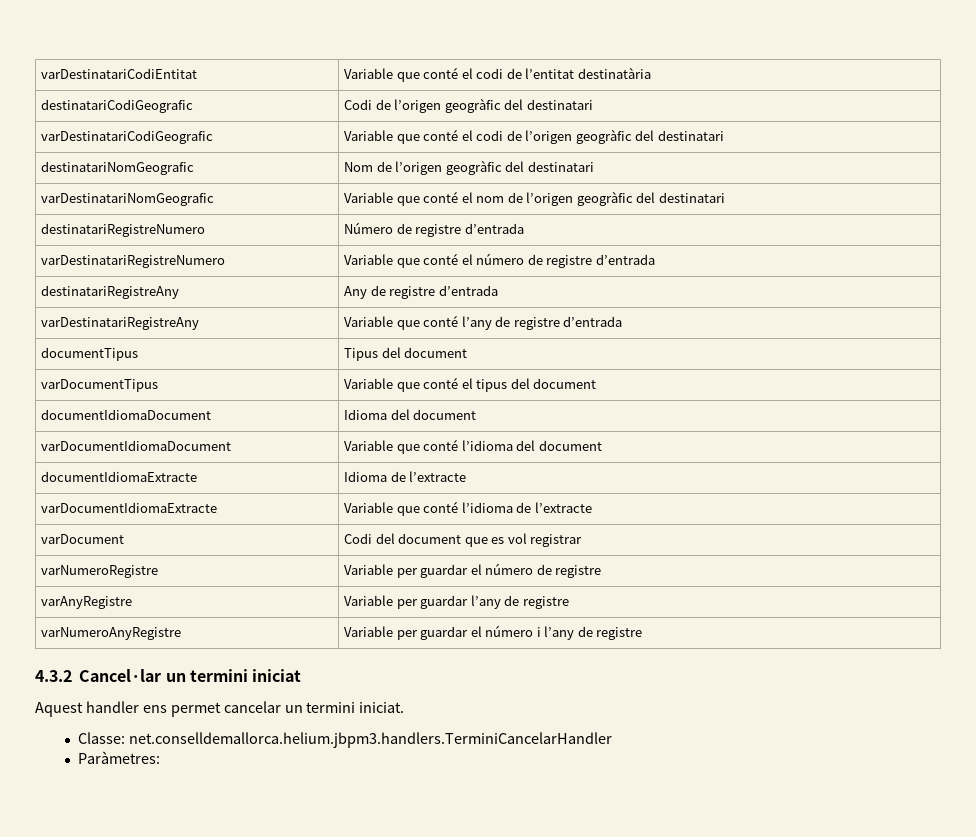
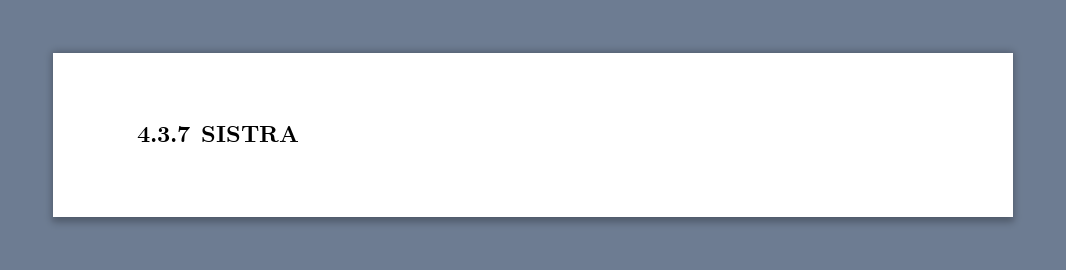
- varDestinatariCodiEntitat | Variable que conté el codi de l’entitat destinatària
- destinatariCodiGeografic | Codi de l’origen geogràfic del destinatari
- varDestinatariCodiGeografic | Variable que conté el codi de l’origen geogràfic del destinatari
- destinatariNomGeografic | Nom de l’origen geogràfic del destinatari
- varDestinatariNomGeografic | Variable que conté el nom de l’origen geogràfic del destinatari
- destinatariRegistreNumero | Número de registre d’entrada
- varDestinatariRegistreNumero | Variable que conté el número de registre d’entrada
- destinatariRegistreAny | Any de registre d’entrada
- varDestinatariRegistreAny | Variable que conté l’any de registre d’entrada
- documentTipus | Tipus del document
- varDocumentTipus | Variable que conté el tipus del document
- documentIdiomaDocument | Idioma del document
- varDocumentIdiomaDocument | Variable que conté l’idioma del document
- documentIdiomaExtracte | Idioma de l’extracte
- varDocumentIdiomaExtracte | Variable que conté l’idioma de l’extracte
- varDocument | Codi del document que es vol registrar
- varNumeroRegistre | Variable per guardar el número de registre
- varAnyRegistre | Variable per guardar l’any de registre
- varNumeroAnyRegistre | Variable per guardar el número i l’any de registre
- 4.3.2 Cancel·lar un termini iniciat
- Aquest handler ens permet cancelar un termini iniciat.
- Classe: net.conselldemallorca.helium.jbpm3.handlers.TerminiCancelarHandler
- Paràmetres:
+ 4.3.7 SISTRA

